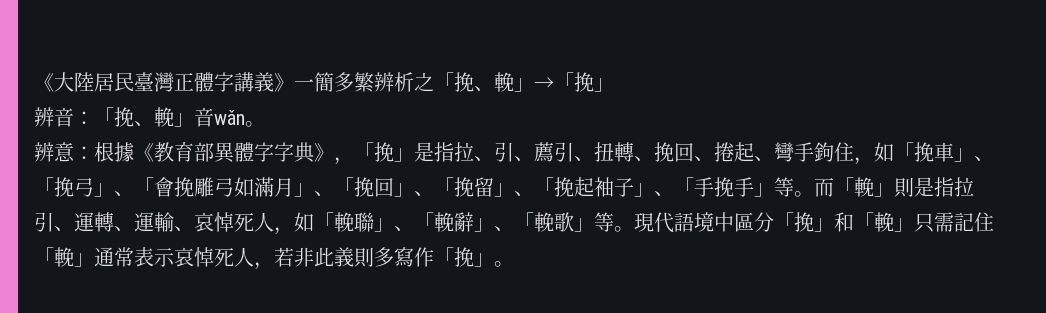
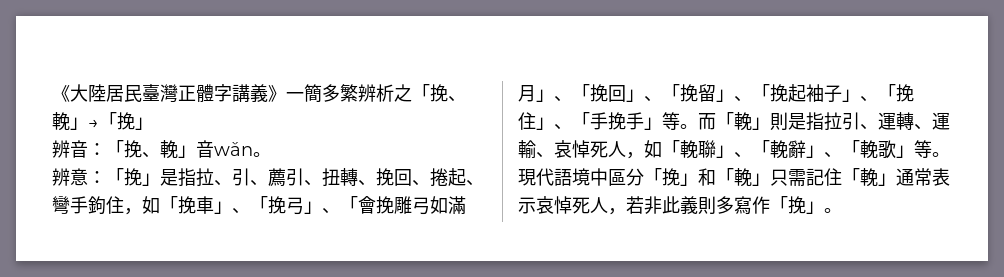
- 辨意：根據《教育部異體字字典》，「挽」是指拉、引、薦引、扭轉、挽回、捲起、彎手鉤住，如「挽車」、「挽弓」、「會挽雕弓如滿月」、「挽回」、「挽留」、「挽起袖子」、「手挽手」等。
+ 辨意：「挽」是指拉、引、薦引、扭轉、挽回、捲起、彎手鉤住，如「挽車」、「挽弓」、「會挽雕弓如滿月」、「挽回」、「挽留」、「挽起袖子」、「挽住」、「手挽手」等。

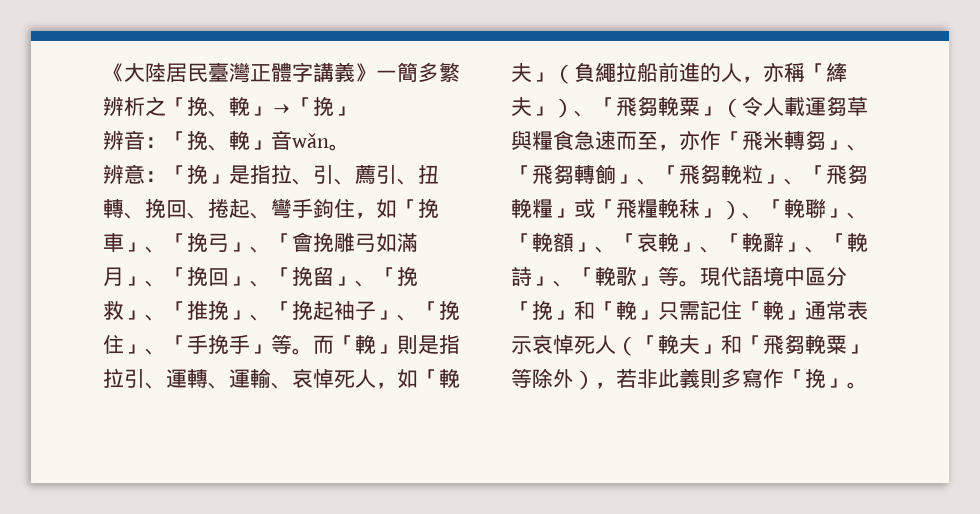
- 辨意：「挽」是指拉、引、薦引、扭轉、挽回、捲起、彎手鉤住，如「挽車」、「挽弓」、「會挽雕弓如滿月」、「挽回」、「挽留」、「挽起袖子」、「挽住」、「手挽手」等。
+ 辨意：「挽」是指拉、引、薦引、扭轉、挽回、捲起、彎手鉤住，如「挽車」、「挽弓」、「會挽雕弓如滿月」、「挽回」、「挽留」、「挽救」、「推挽」、「挽起袖子」、「挽住」、「手挽手」等。
- 而「輓」則是指拉引、運轉、運輸、哀悼死人，如「輓聯」、「輓辭」、「輓歌」等。
+ 而「輓」則是指拉引、運轉、運輸、哀悼死人，如「輓夫」（負繩拉船前進的人，亦稱「縴夫」）、「飛芻輓粟」（令人載運芻草與糧食急速而至，亦作「飛米轉芻」、「飛芻轉餉」、「飛芻輓粒」、「飛芻輓糧」或「飛糧輓秣」）、「輓聯」、「輓額」、「哀輓」、「輓辭」、「輓詩」、「輓歌」等。
- 現代語境中區分「挽」和「輓」只需記住「輓」通常表示哀悼死人，若非此義則多寫作「挽」。
+ 現代語境中區分「挽」和「輓」只需記住「輓」通常表示哀悼死人（「輓夫」和「飛芻輓粟」等除外），若非此義則多寫作「挽」。

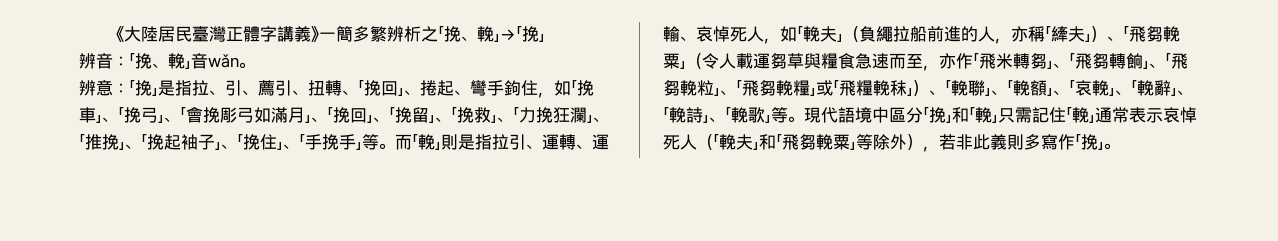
- 辨意：「挽」是指拉、引、薦引、扭轉、挽回、捲起、彎手鉤住，如「挽車」、「挽弓」、「會挽雕弓如滿月」、「挽回」、「挽留」、「挽救」、「推挽」、「挽起袖子」、「挽住」、「手挽手」等。
+ 辨意：「挽」是指拉、引、薦引、扭轉、「挽回」、捲起、彎手鉤住，如「挽車」、「挽弓」、「會挽彫弓如滿月」、「挽回」、「挽留」、「挽救」、「力挽狂瀾」、「推挽」、「挽起袖子」、「挽住」、「手挽手」等。

